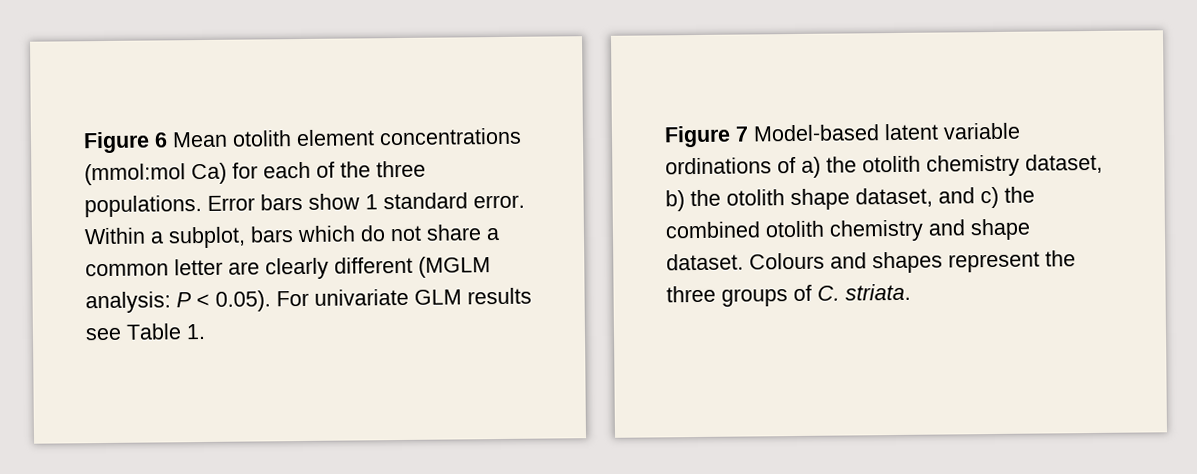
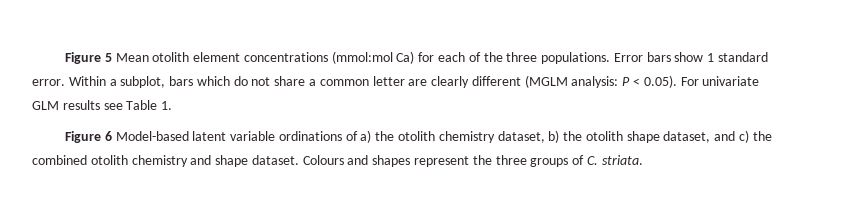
- Figure 6 Mean otolith element concentrations (mmol:mol Ca) for each of the three populations.
+ Figure 5 Mean otolith element concentrations (mmol:mol Ca) for each of the three populations.
- Figure 7 Model-based latent variable ordinations of a) the otolith chemistry dataset, b) the otolith shape dataset, and c) the combined otolith chemistry and shape dataset.
+ Figure 6 Model-based latent variable ordinations of a) the otolith chemistry dataset, b) the otolith shape dataset, and c) the combined otolith chemistry and shape dataset.

